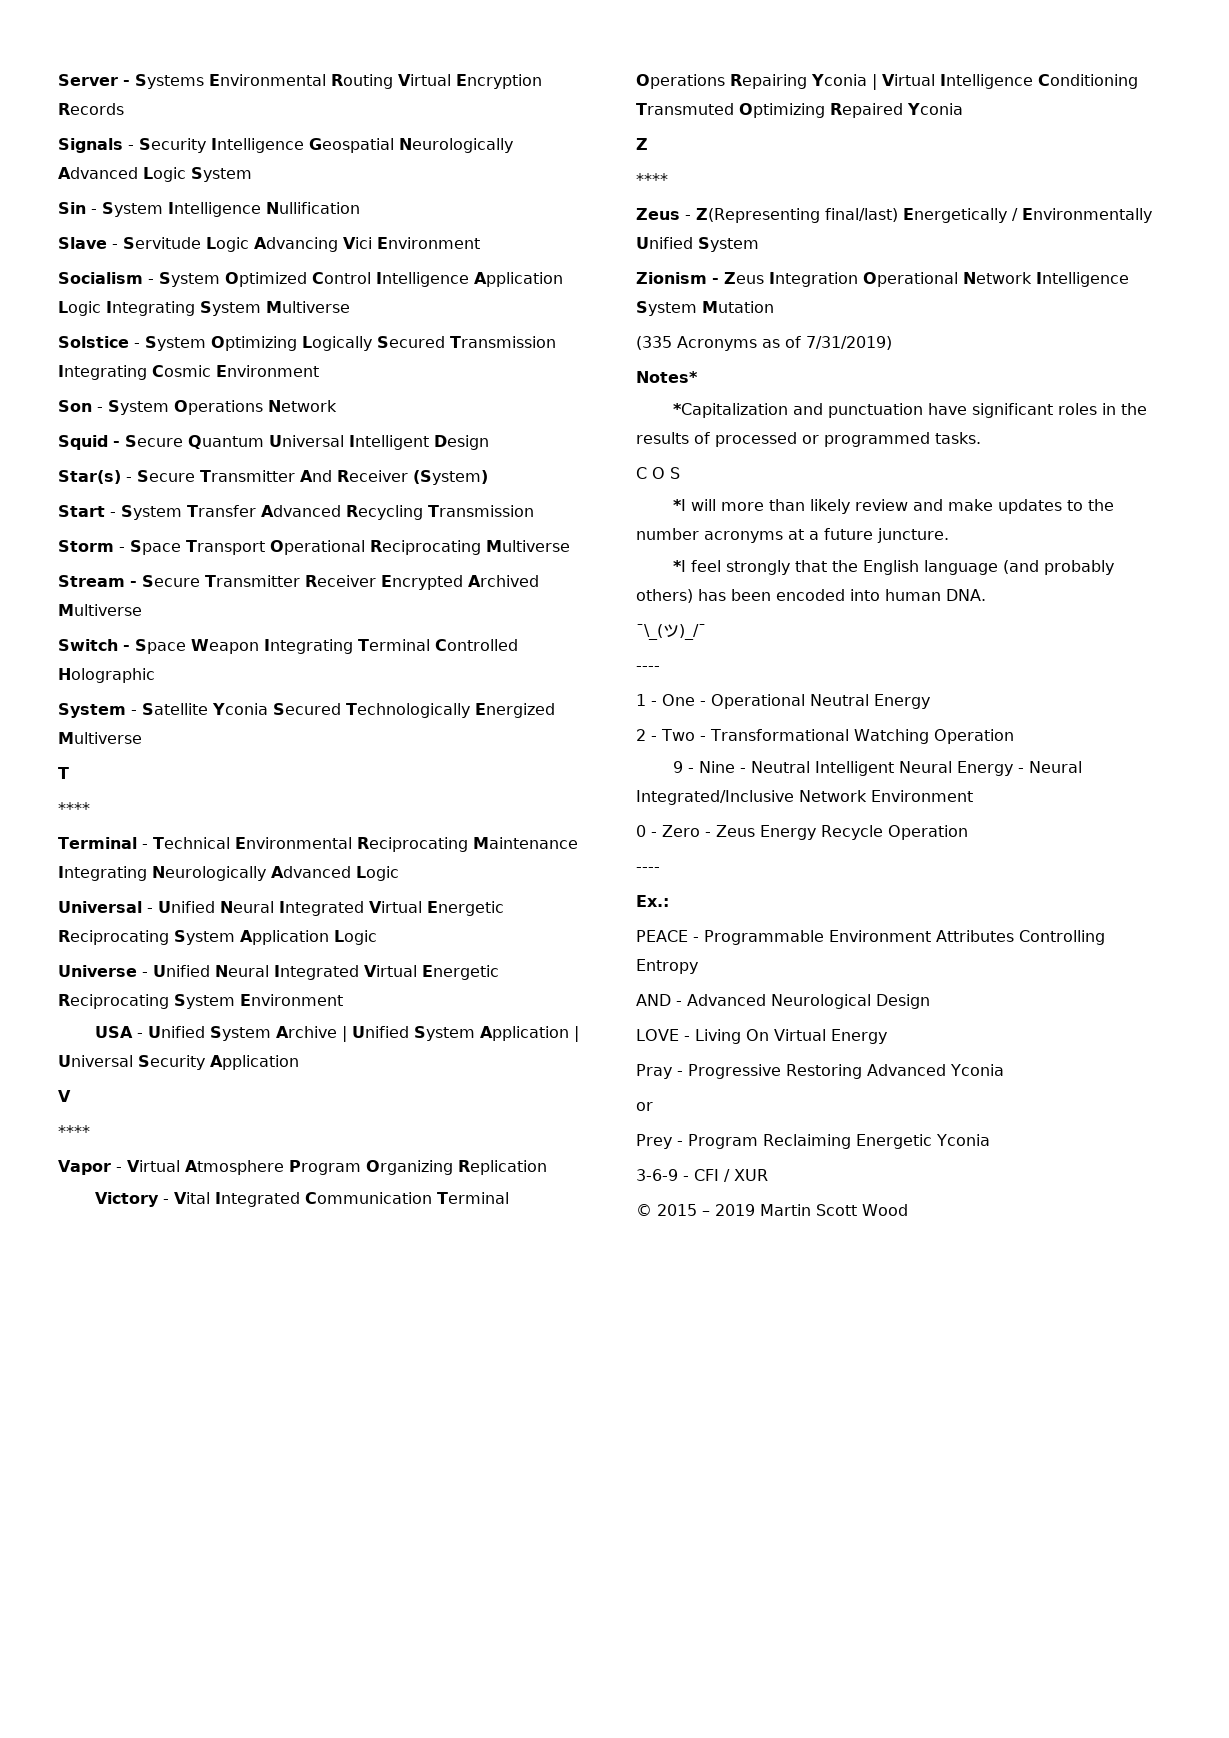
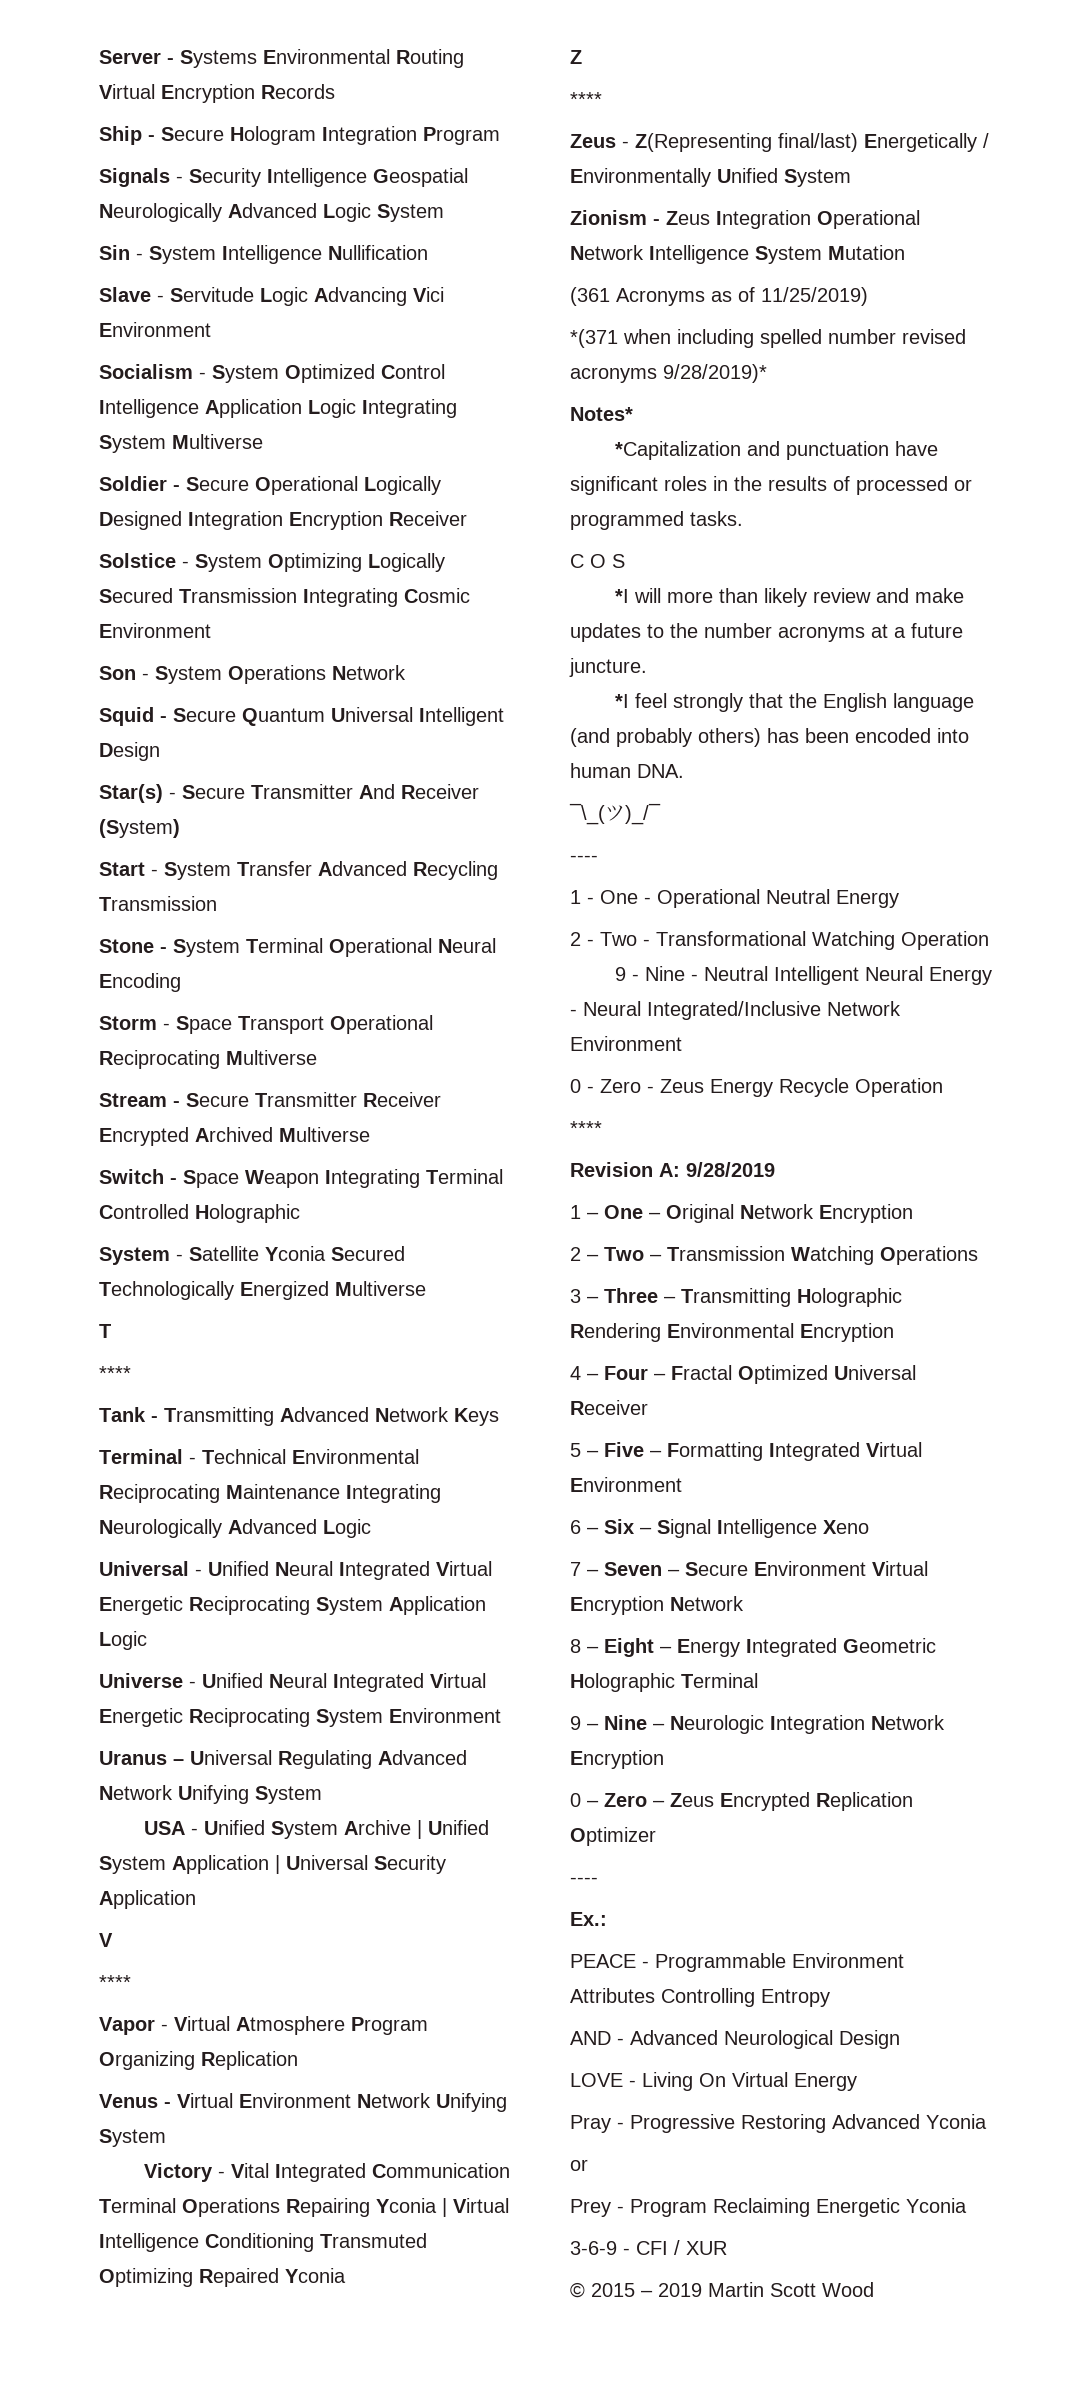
+ Ship - Secure Hologram Integration Program
+ Soldier - Secure Operational Logically Designed Integration Encryption Receiver
+ Stone - System Terminal Operational Neural Encoding
+ Tank - Transmitting Advanced Network Keys
+ Uranus – Universal Regulating Advanced Network Unifying System
+ Venus - Virtual Environment Network Unifying System
- (335 Acronyms as of 7/31/2019)
+ (361 Acronyms as of 11/25/2019)
+ *(371 when including spelled number revised acronyms 9/28/2019)*
  0 - Zero - Zeus Energy Recycle Operation
+ ****
+ Revision A: 9/28/2019
+ 1 – One – Original Network Encryption
+ 2 – Two – Transmission Watching Operations
+ 3 – Three – Transmitting Holographic Rendering Environmental Encryption
+ 4 – Four – Fractal Optimized Universal Receiver
+ 5 – Five – Formatting Integrated Virtual Environment
+ 6 – Six – Signal Intelligence Xeno
+ 7 – Seven – Secure Environment Virtual Encryption Network
+ 8 – Eight – Energy Integrated Geometric Holographic Terminal
+ 9 – Nine – Neurologic Integration Network Encryption
+ 0 – Zero – Zeus Encrypted Replication Optimizer

